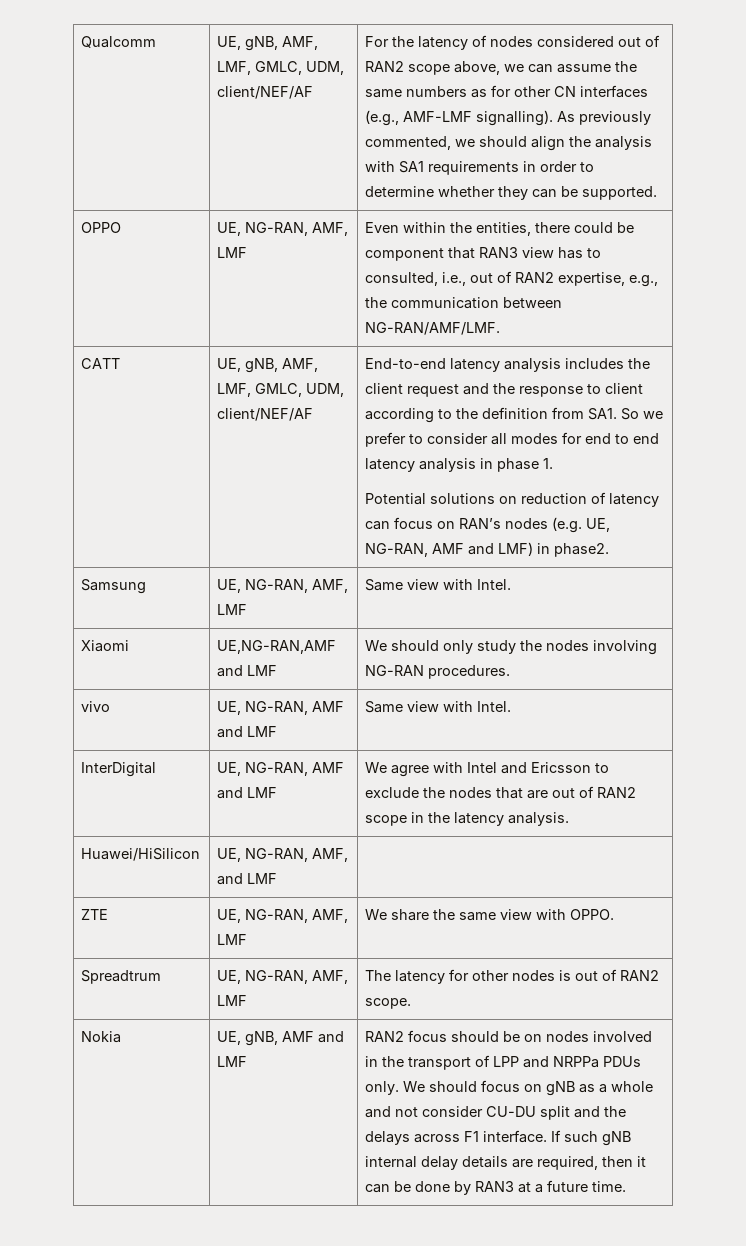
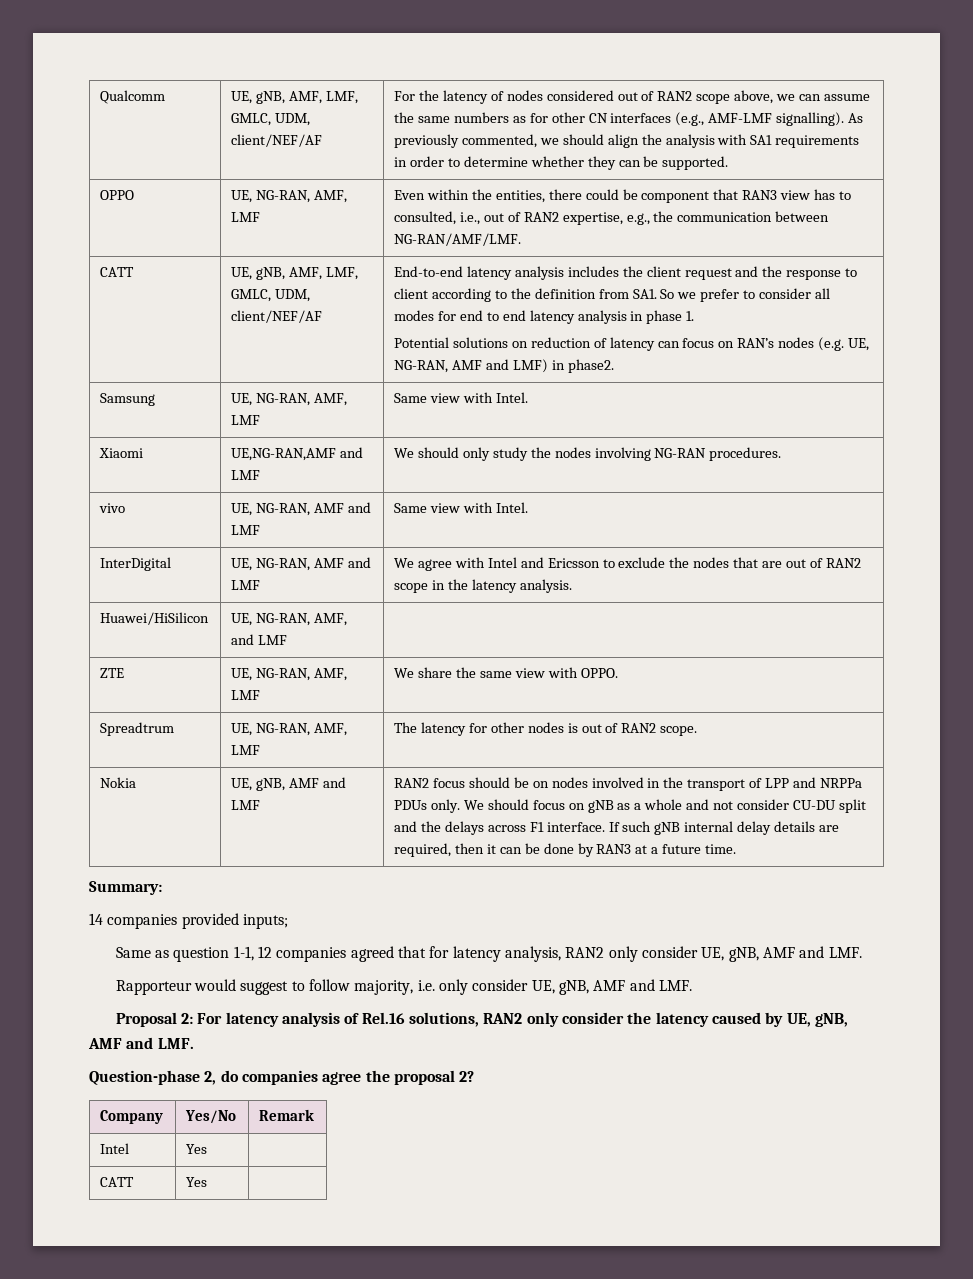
+ Summary:
+ 14 companies provided inputs;
+ Same as question 1-1, 12 companies agreed that for latency analysis, RAN2 only consider UE, gNB, AMF and LMF.
+ Rapporteur would suggest to follow majority, i.e. only consider UE, gNB, AMF and LMF.
+ Proposal 2: For latency analysis of Rel.16 solutions, RAN2 only consider the latency caused by UE, gNB, AMF and LMF.
+ Question-phase 2, do companies agree the proposal 2?
+ Company | Yes/No | Remark
+ Intel | Yes |
+ CATT | Yes |

